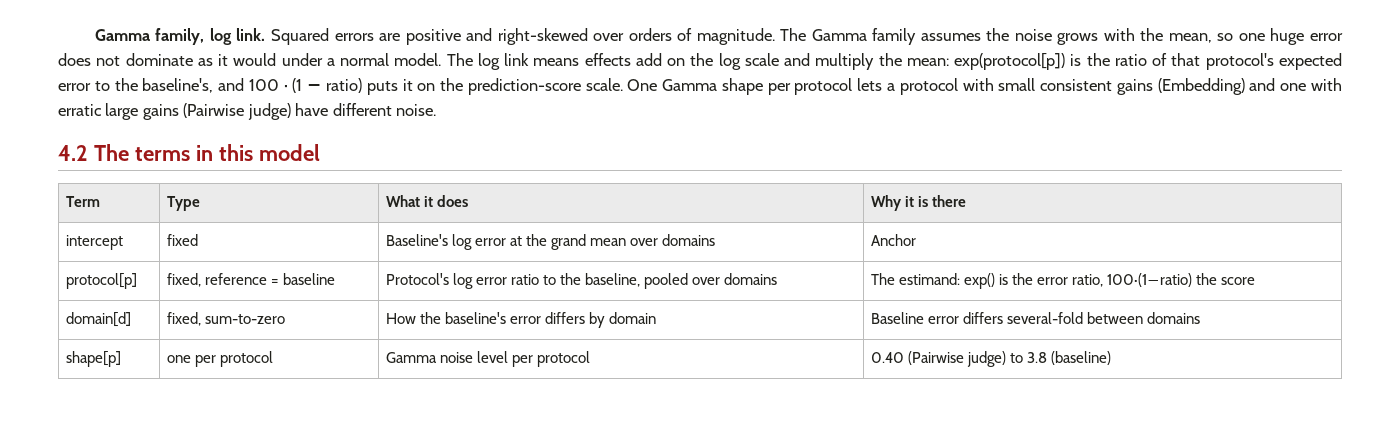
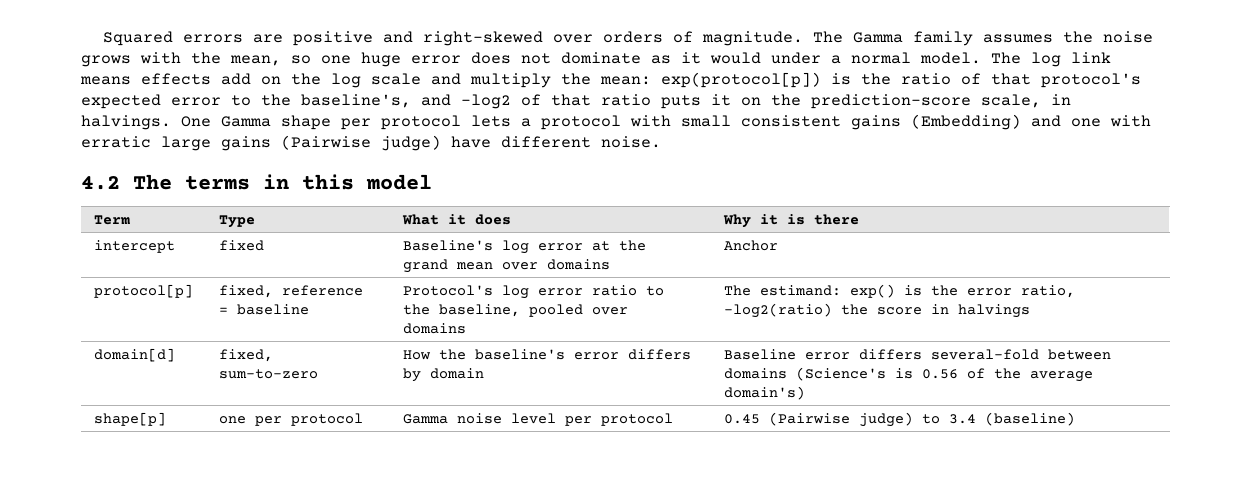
- Gamma family, log link.
- The log link means effects add on the log scale and multiply the mean: exp(protocol[p]) is the ratio of that protocol's expected error to the baseline's, and 100 · (1 − ratio) puts it on the prediction-score scale.
+ The log link means effects add on the log scale and multiply the mean: exp(protocol[p]) is the ratio of that protocol's expected error to the baseline's, and −log2 of that ratio puts it on the prediction-score scale, in halvings.
- protocol[p] | fixed, reference = baseline | Protocol's log error ratio to the baseline, pooled over domains | The estimand: exp() is the error ratio, 100·(1−ratio) the score
+ protocol[p] | fixed, reference = baseline | Protocol's log error ratio to the baseline, pooled over domains | The estimand: exp() is the error ratio, −log2(ratio) the score in halvings
- domain[d] | fixed, sum-to-zero | How the baseline's error differs by domain | Baseline error differs several-fold between domains
+ domain[d] | fixed, sum-to-zero | How the baseline's error differs by domain | Baseline error differs several-fold between domains (Science's is 0.56 of the average domain's)
- shape[p] | one per protocol | Gamma noise level per protocol | 0.40 (Pairwise judge) to 3.8 (baseline)
+ shape[p] | one per protocol | Gamma noise level per protocol | 0.45 (Pairwise judge) to 3.4 (baseline)

